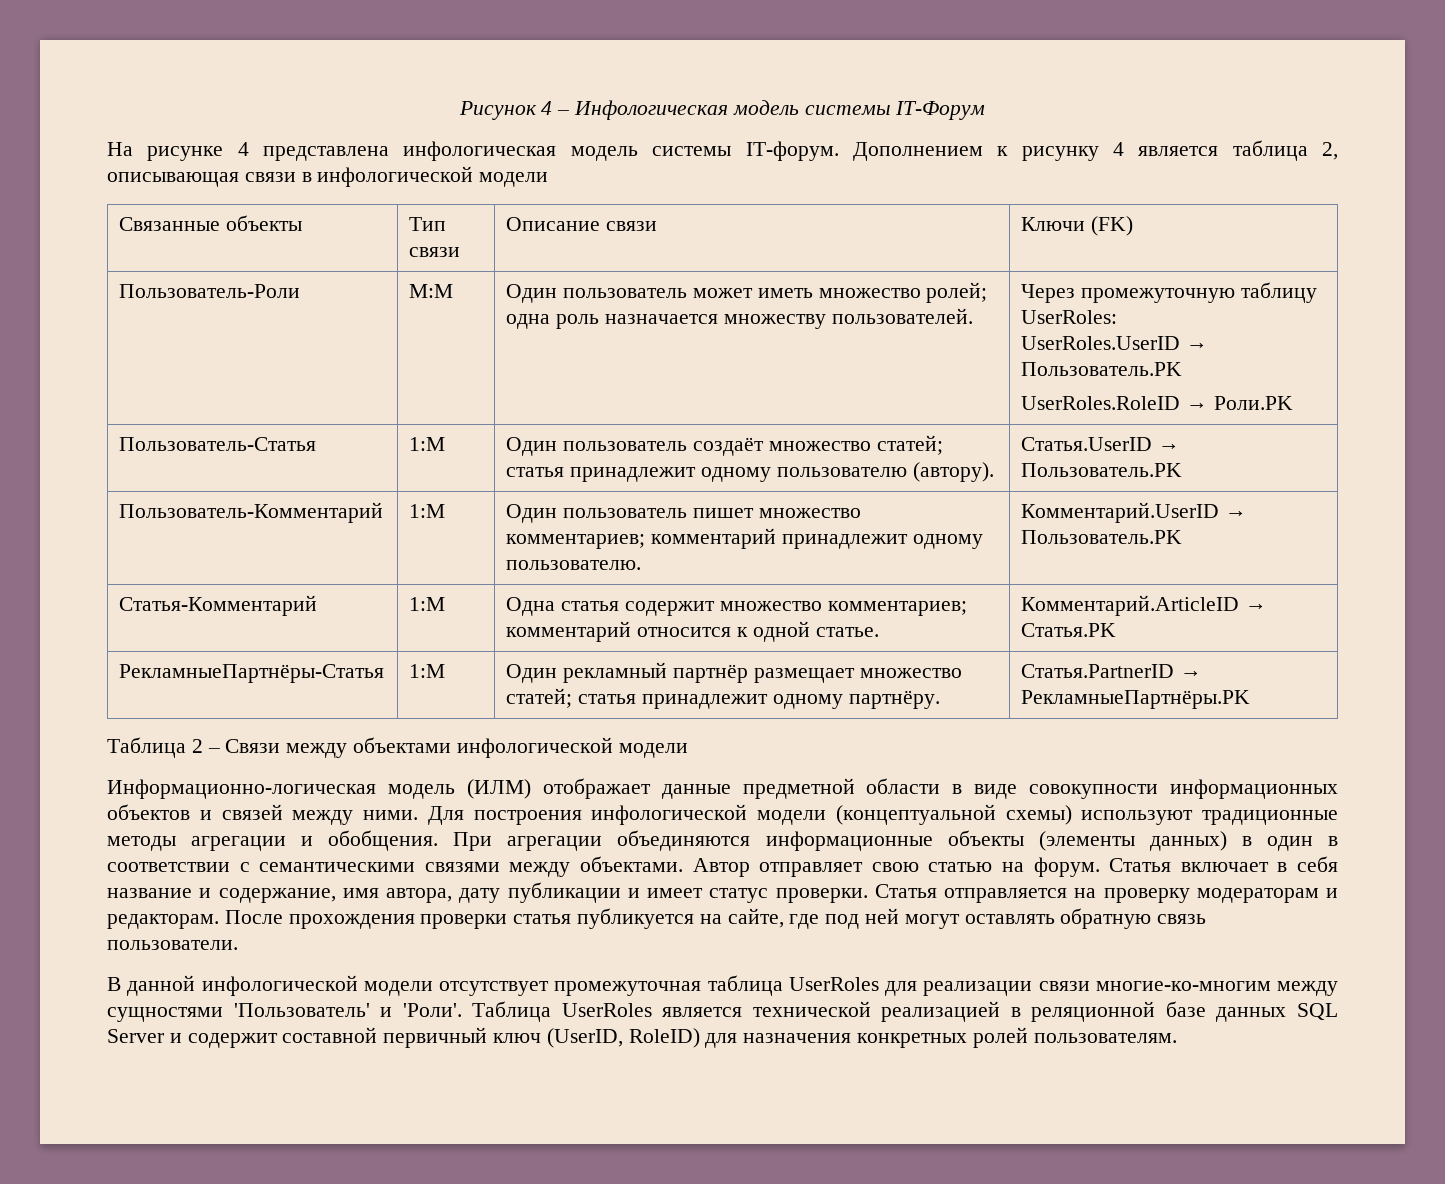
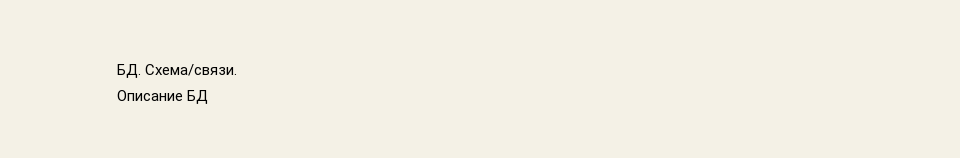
- Рисунок 4 – Инфологическая модель системы IT-Форум
- На рисунке 4 представлена инфологическая модель системы IT-форум. Дополнением к рисунку 4 является таблица 2, описывающая связи в инфологической модели
- Связанные объекты | Тип связи | Описание связи | Ключи (FK)
- Пользователь-Роли | М:М | Один пользователь может иметь множество ролей; одна роль назначается множеству пользователей. | Через промежуточную таблицу UserRoles:
- UserRoles.UserID → Пользователь.PK
- UserRoles.RoleID → Роли.PK
- Пользователь-Статья | 1:М | Один пользователь создаёт множество статей; статья принадлежит одному пользователю (автору). | Статья.UserID → Пользователь.PK
- Пользователь-Комментарий | 1:М | Один пользователь пишет множество комментариев; комментарий принадлежит одному пользователю. | Комментарий.UserID → Пользователь.PK
- Статья-Комментарий | 1:М | Одна статья содержит множество комментариев; комментарий относится к одной статье. | Комментарий.ArticleID → Статья.PK
- РекламныеПартнёры-Статья | 1:М | Один рекламный партнёр размещает множество статей; статья принадлежит одному партнёру. | Статья.PartnerID → РекламныеПартнёры.PK
- Таблица 2 – Связи между объектами инфологической модели
- Информационно-логическая модель (ИЛМ) отображает данные предметной области в виде совокупности информационных объектов и связей между ними. Для построения инфологической модели (концептуальной схемы) используют традиционные методы агрегации и обобщения. При агрегации объединяются информационные объекты (элементы данных) в один в соответствии с семантическими связями между объектами. Автор отправляет свою статью на форум. Статья включает в себя название и содержание, имя автора, дату публикации и имеет статус проверки. Статья отправляется на проверку модераторам и редакторам. После прохождения проверки статья публикуется на сайте, где под ней могут оставлять обратную связь пользователи.
- В данной инфологической модели отсутствует промежуточная таблица UserRoles для реализации связи многие-ко-многим между сущностями 'Пользователь' и 'Роли'. Таблица UserRoles является технической реализацией в реляционной базе данных SQL Server и содержит составной первичный ключ (UserID, RoleID) для назначения конкретных ролей пользователям.
+ БД. Схема/связи.
+ Описание БД

